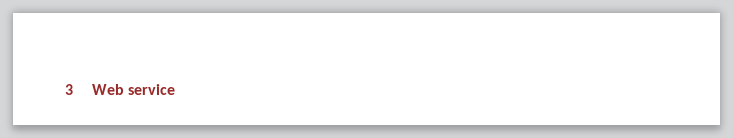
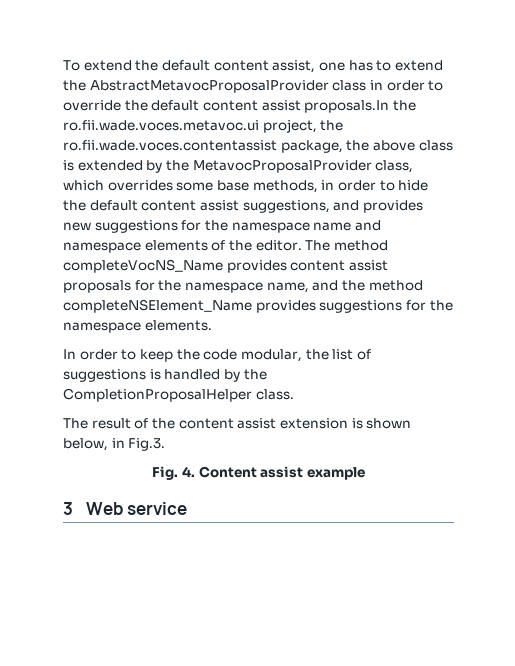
+ To extend the default content assist, one has to extend the AbstractMetavocProposalProvider class in order to override the default content assist proposals.In the ro.fii.wade.voces.metavoc.ui project, the ro.fii.wade.voces.contentassist package, the above class is extended by the MetavocProposalProvider class, which overrides some base methods, in order to hide the default content assist suggestions, and provides new suggestions for the namespace name and namespace elements of the editor. The method completeVocNS_Name provides content assist proposals for the namespace name, and the method completeNSElement_Name provides suggestions for the namespace elements.
+ In order to keep the code modular, the list of suggestions is handled by the CompletionProposalHelper class.
+ The result of the content assist extension is shown below, in Fig.3.
+ Fig. 4. Content assist example

